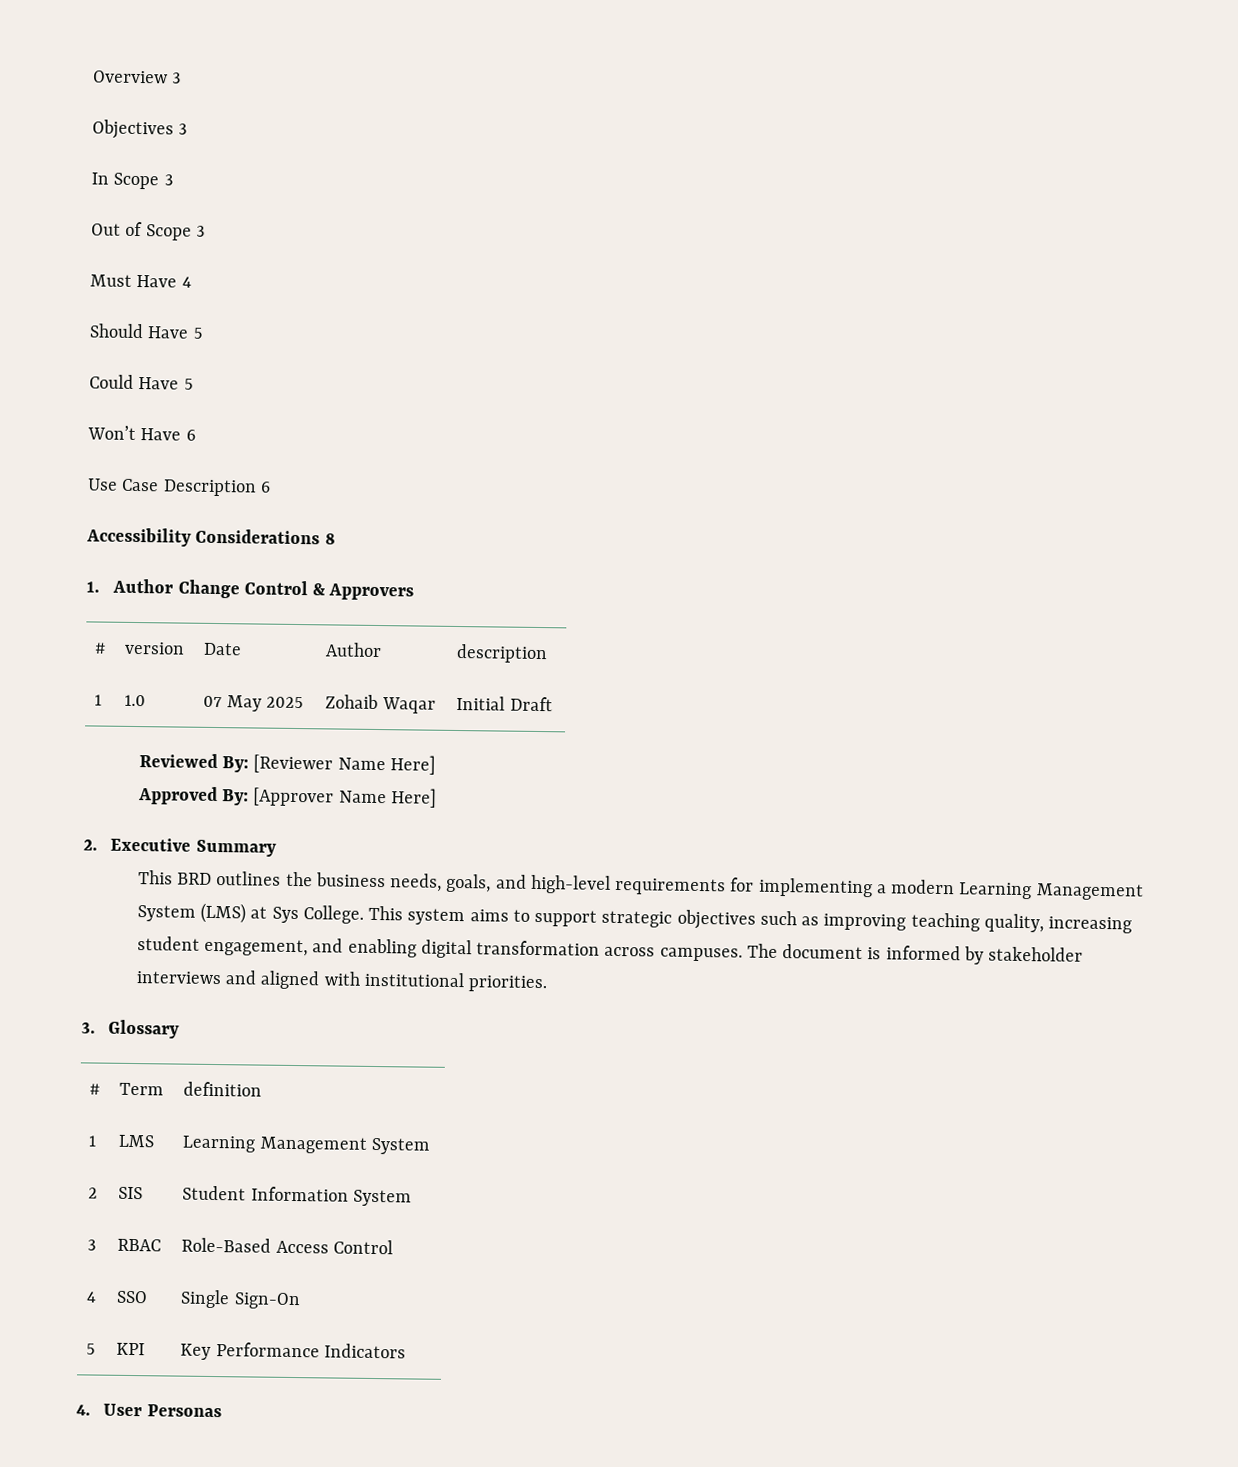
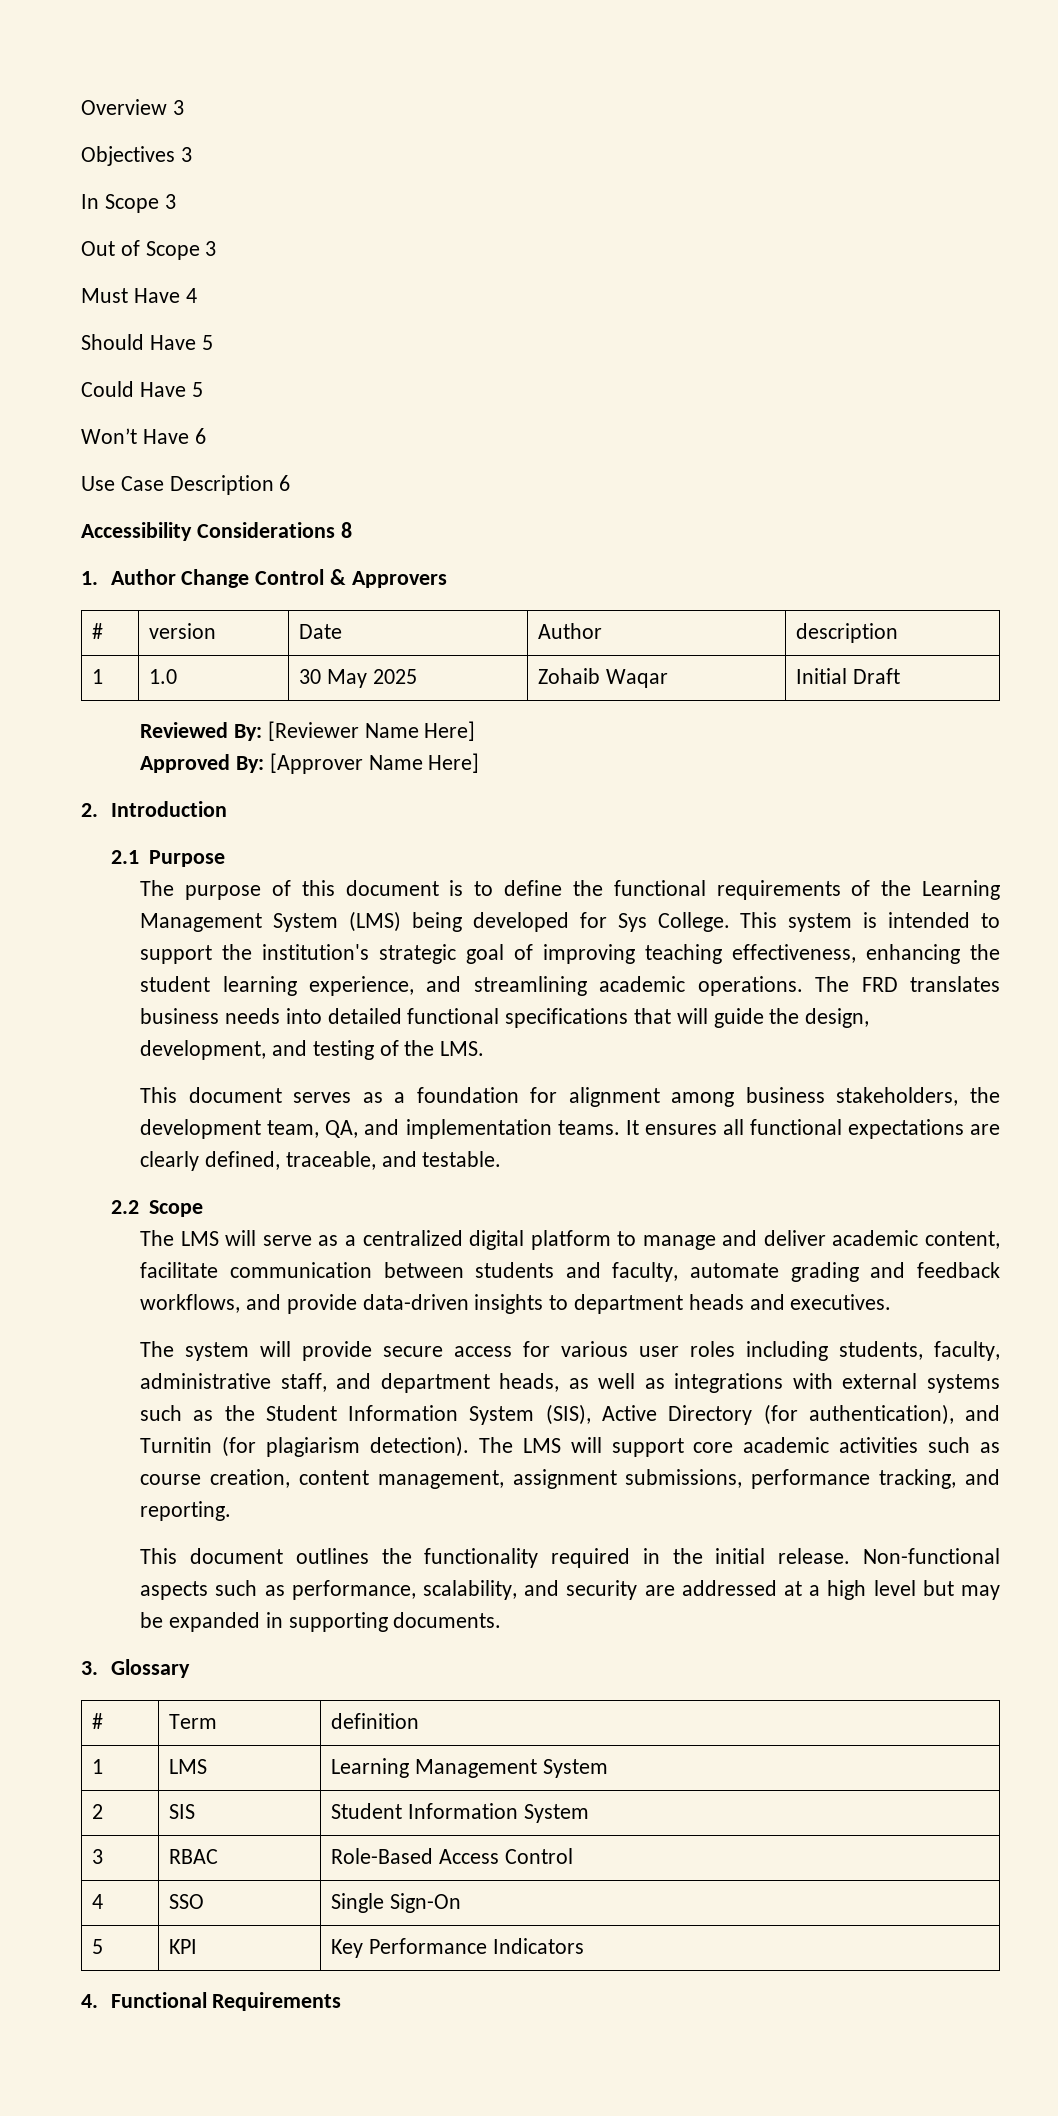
- 1 | 1.0 | 07 May 2025 | Zohaib Waqar | Initial Draft
+ 1 | 1.0 | 30 May 2025 | Zohaib Waqar | Initial Draft
- 2. Executive Summary
- This BRD outlines the business needs, goals, and high-level requirements for implementing a modern Learning Management System (LMS) at Sys College.
+ 2. Introduction
+ 2.1 Purpose
+ The purpose of this document is to define the functional requirements of the Learning Management System (LMS) being developed for Sys College.
- This system aims to support strategic objectives such as improving teaching quality, increasing student engagement, and enabling digital transformation across campuses. The document is informed by stakeholder interviews and aligned with institutional priorities.
+ This system is intended to support the institution's strategic goal of improving teaching effectiveness, enhancing the student learning experience, and streamlining academic operations. The FRD translates business needs into detailed functional specifications that will guide the design, development, and testing of the LMS.
+ This document serves as a foundation for alignment among business stakeholders, the development team, QA, and implementation teams. It ensures all functional expectations are clearly defined, traceable, and testable.
+ 2.2 Scope
+ The LMS will serve as a centralized digital platform to manage and deliver academic content, facilitate communication between students and faculty, automate grading and feedback workflows, and provide data-driven insights to department heads and executives.
+ The system will provide secure access for various user roles including students, faculty, administrative staff, and department heads, as well as integrations with external systems such as the Student Information System (SIS), Active Directory (for authentication), and Turnitin (for plagiarism detection). The LMS will support core academic activities such as course creation, content management, assignment submissions, performance tracking, and reporting.
+ This document outlines the functionality required in the initial release. Non-functional aspects such as performance, scalability, and security are addressed at a high level but may be expanded in supporting documents.
- 4. User Personas
+ 4. Functional Requirements

